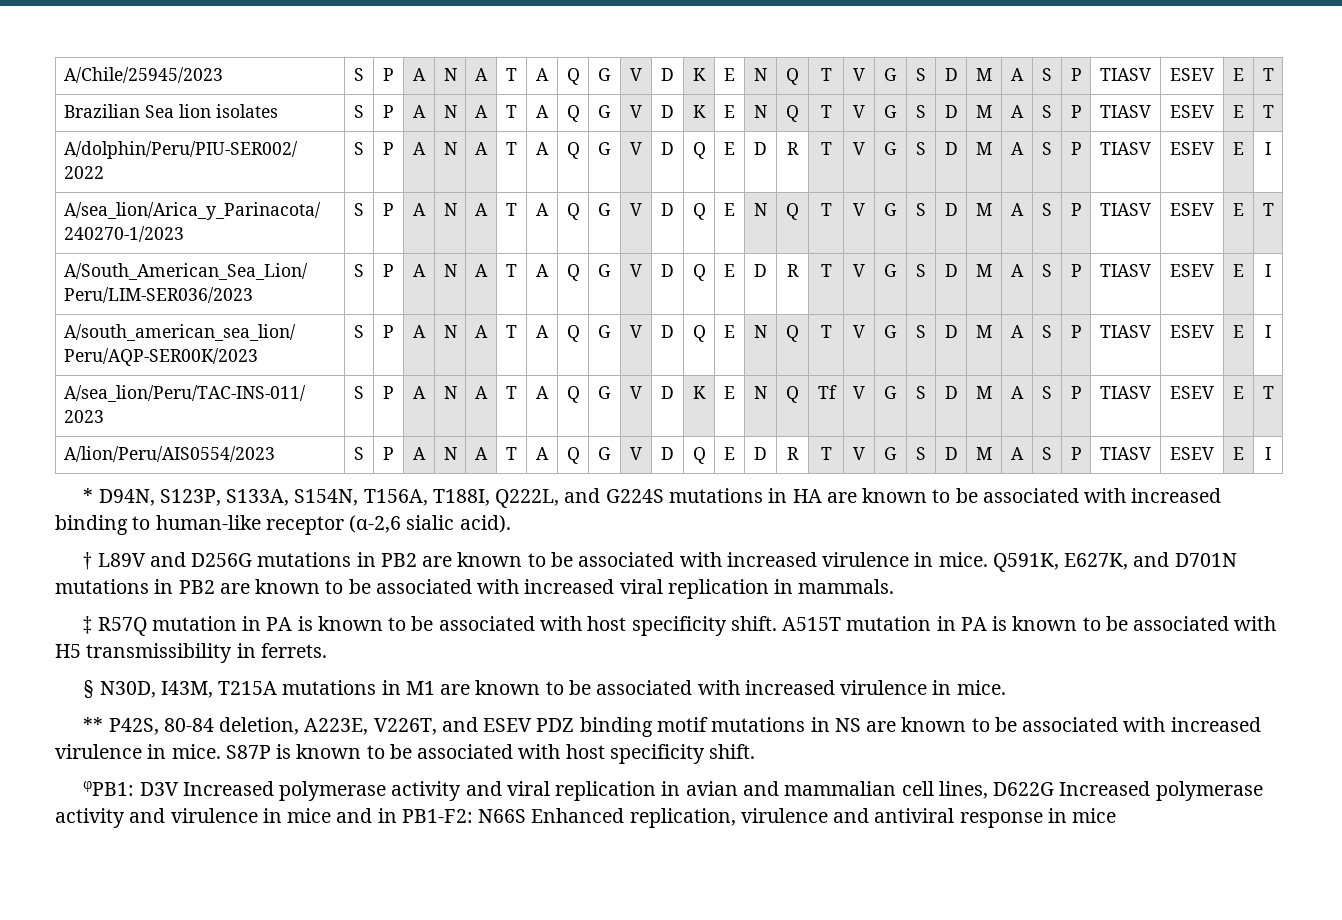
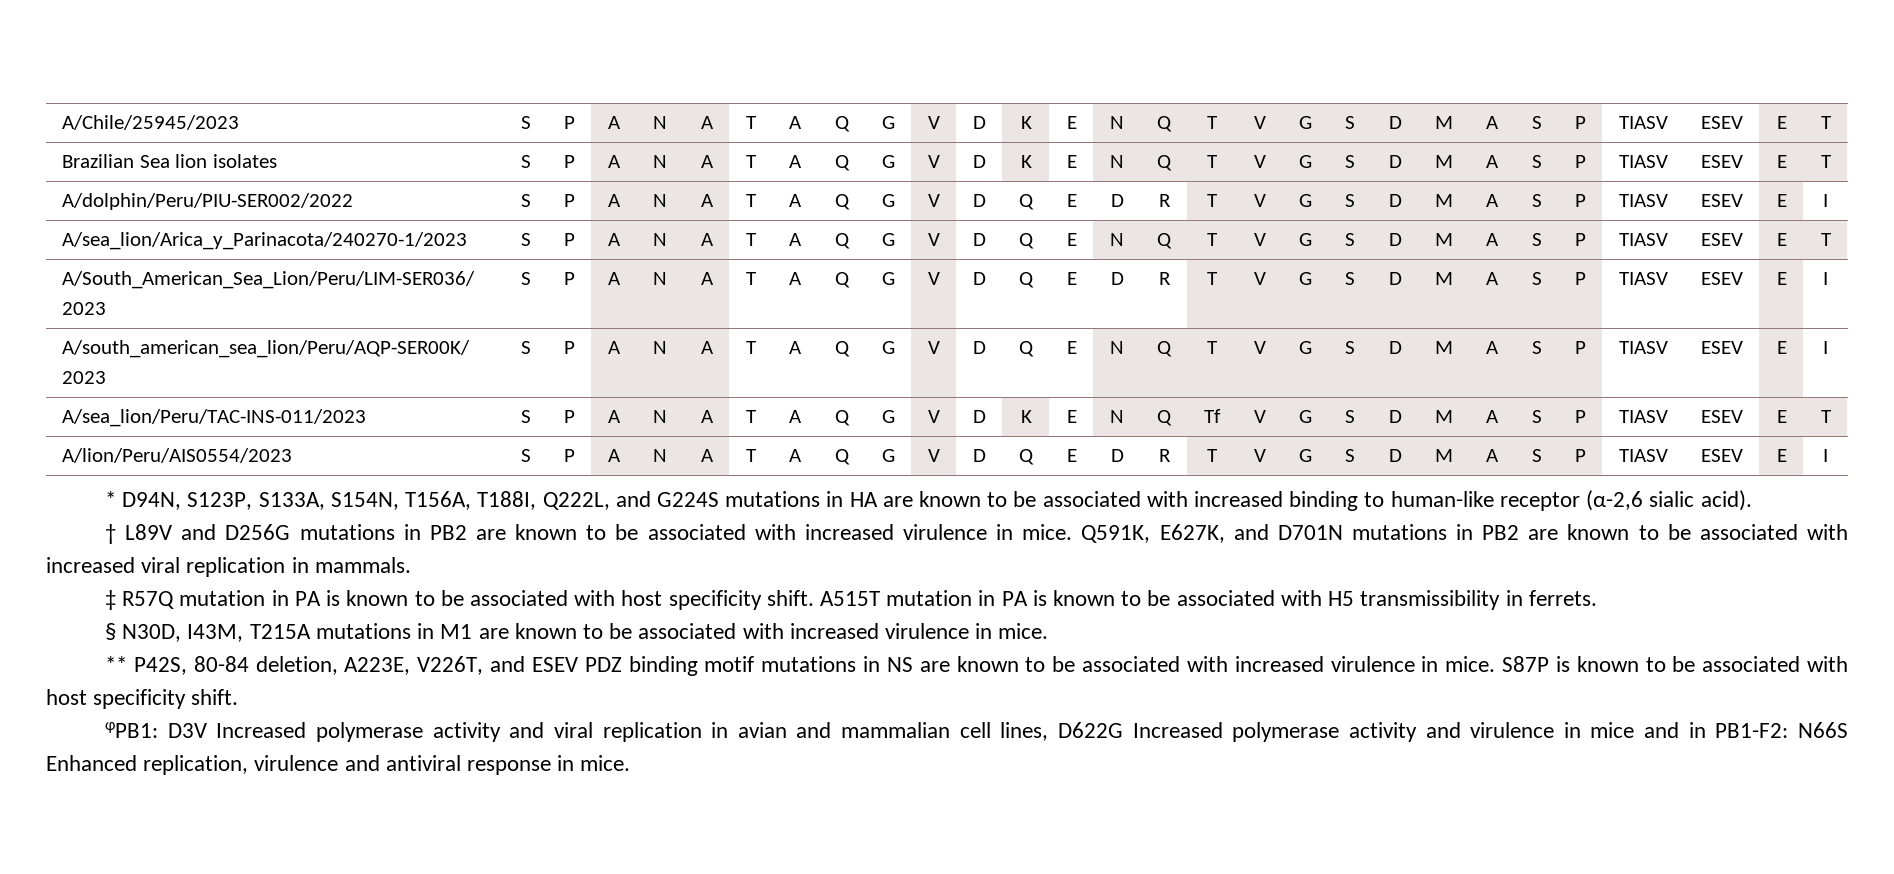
- φPB1: D3V Increased polymerase activity and viral replication in avian and mammalian cell lines, D622G Increased polymerase activity and virulence in mice and in PB1-F2: N66S Enhanced replication, virulence and antiviral response in mice
+ φPB1: D3V Increased polymerase activity and viral replication in avian and mammalian cell lines, D622G Increased polymerase activity and virulence in mice and in PB1-F2: N66S Enhanced replication, virulence and antiviral response in mice.

